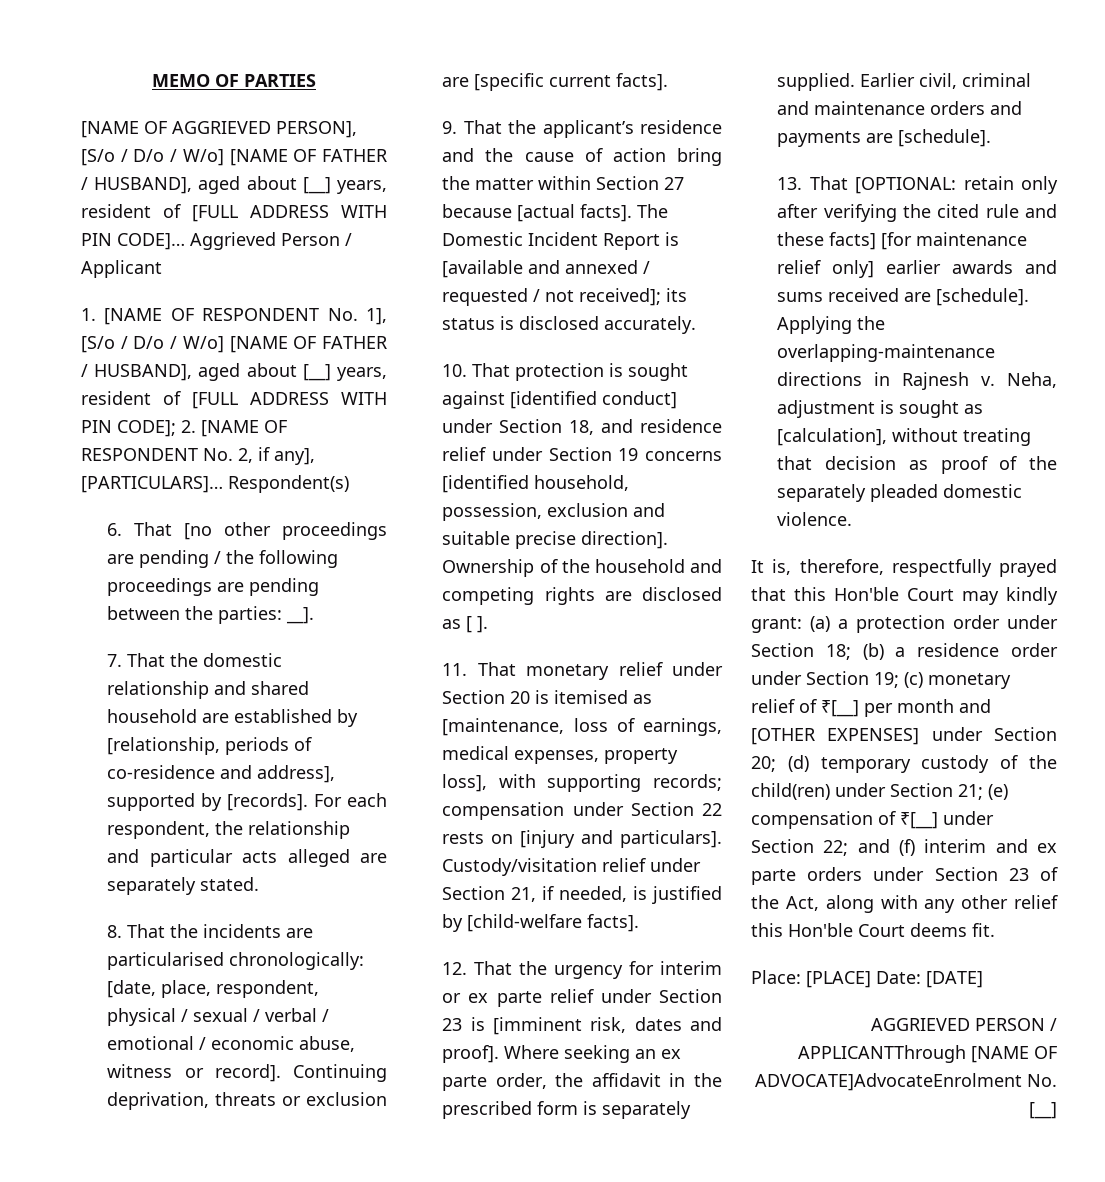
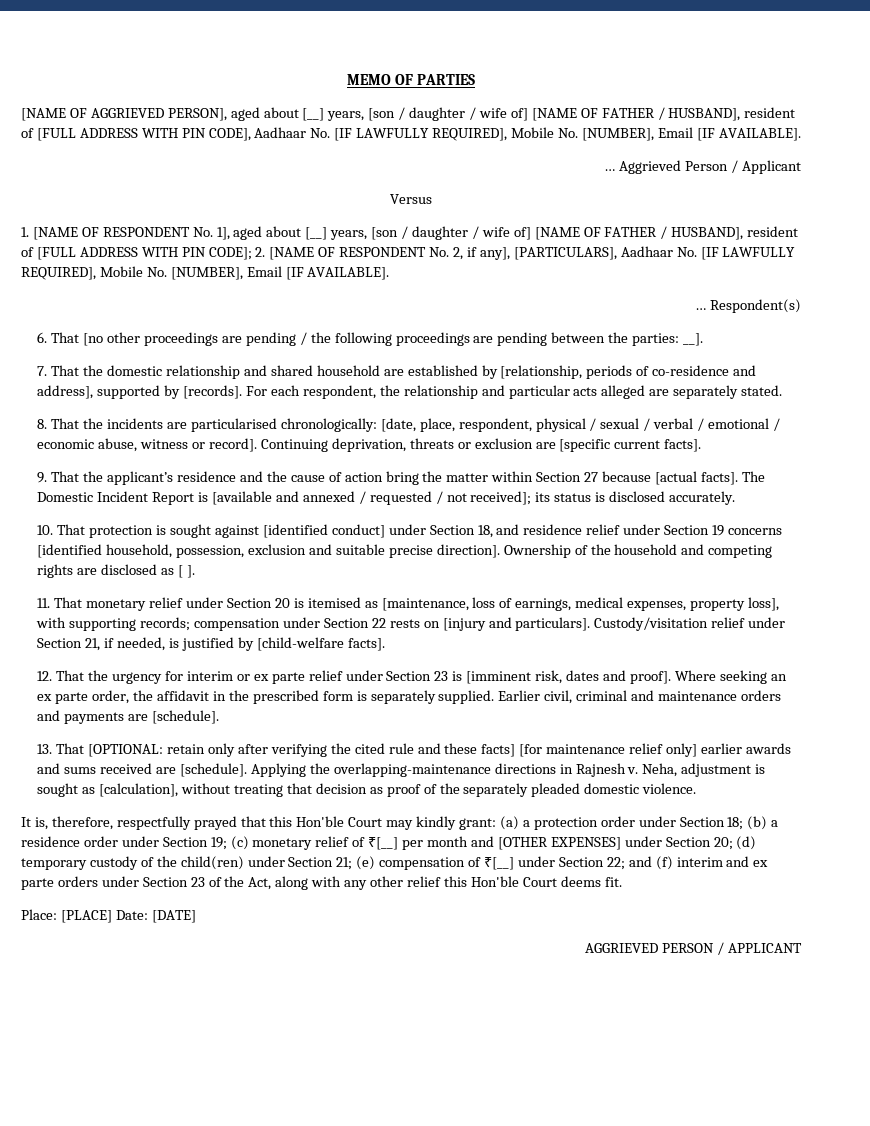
- [NAME OF AGGRIEVED PERSON], [S/o / D/o / W/o] [NAME OF FATHER / HUSBAND], aged about [__] years, resident of [FULL ADDRESS WITH PIN CODE]…
+ [NAME OF AGGRIEVED PERSON], aged about [__] years, [son / daughter / wife of] [NAME OF FATHER / HUSBAND], resident of [FULL ADDRESS WITH PIN CODE], Aadhaar No. [IF LAWFULLY REQUIRED], Mobile No. [NUMBER], Email [IF AVAILABLE].
+ …
+ Versus
- 1. [NAME OF RESPONDENT No. 1], [S/o / D/o / W/o] [NAME OF FATHER / HUSBAND], aged about [__] years, resident of [FULL ADDRESS WITH PIN CODE]; 2. [NAME OF RESPONDENT No. 2, if any], [PARTICULARS]…
+ 1. [NAME OF RESPONDENT No. 1], aged about [__] years, [son / daughter / wife of] [NAME OF FATHER / HUSBAND], resident of [FULL ADDRESS WITH PIN CODE]; 2. [NAME OF RESPONDENT No. 2, if any], [PARTICULARS], Aadhaar No. [IF LAWFULLY REQUIRED], Mobile No. [NUMBER], Email [IF AVAILABLE].
+ …
- AGGRIEVED PERSON / APPLICANTThrough [NAME OF ADVOCATE]AdvocateEnrolment No. [__]
+ AGGRIEVED PERSON / APPLICANT

